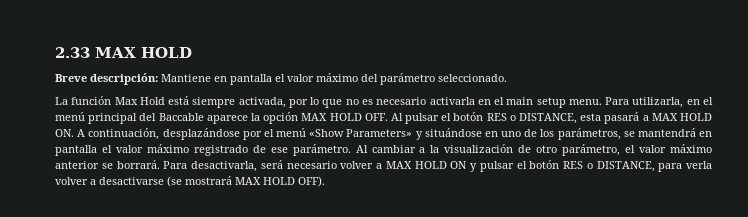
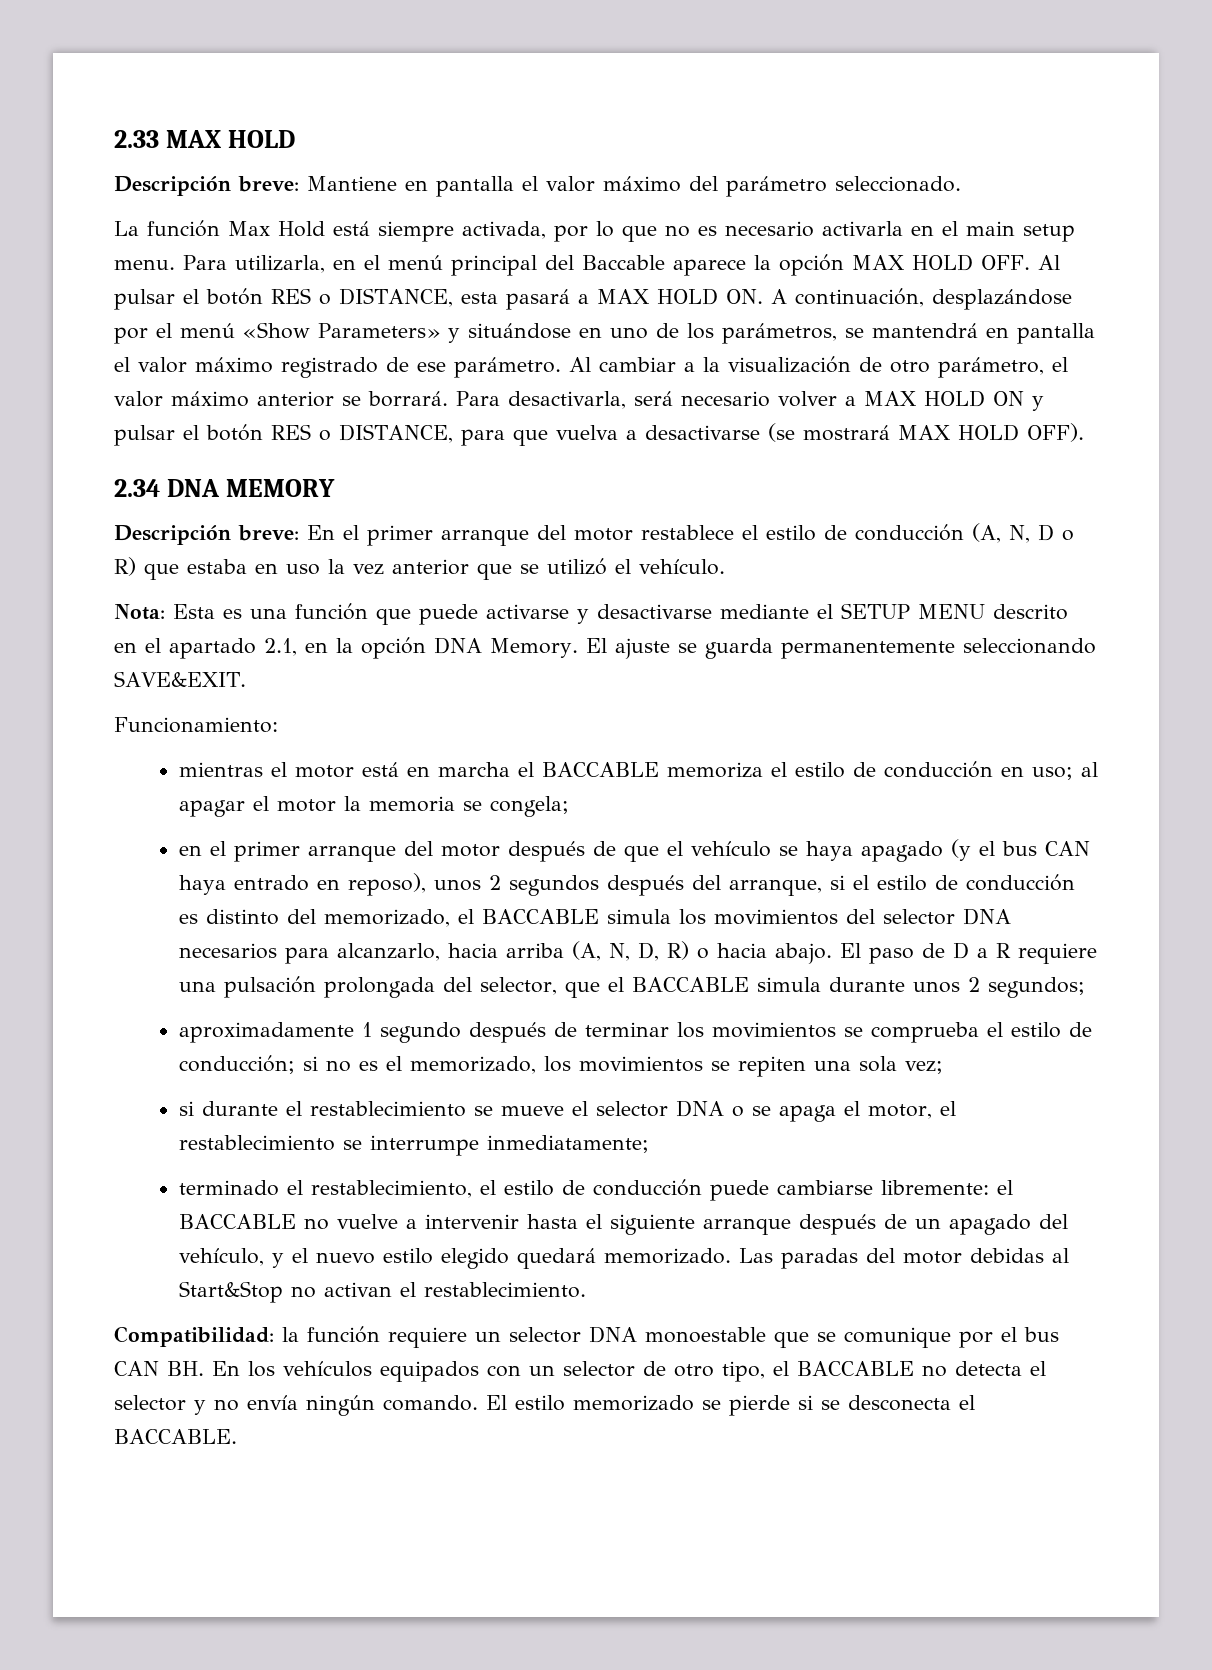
- Breve descripción: Mantiene en pantalla el valor máximo del parámetro seleccionado.
+ Descripción breve: Mantiene en pantalla el valor máximo del parámetro seleccionado.
- Para desactivarla, será necesario volver a MAX HOLD ON y pulsar el botón RES o DISTANCE, para verla volver a desactivarse (se mostrará MAX HOLD OFF).
+ Para desactivarla, será necesario volver a MAX HOLD ON y pulsar el botón RES o DISTANCE, para que vuelva a desactivarse (se mostrará MAX HOLD OFF).
+ 2.34 DNA MEMORY
+ Descripción breve: En el primer arranque del motor restablece el estilo de conducción (A, N, D o R) que estaba en uso la vez anterior que se utilizó el vehículo.
+ Nota: Esta es una función que puede activarse y desactivarse mediante el SETUP MENU descrito en el apartado 2.1, en la opción DNA Memory. El ajuste se guarda permanentemente seleccionando SAVE&EXIT.
+ Funcionamiento:
+ mientras el motor está en marcha el BACCABLE memoriza el estilo de conducción en uso; al apagar el motor la memoria se congela;
+ en el primer arranque del motor después de que el vehículo se haya apagado (y el bus CAN haya entrado en reposo), unos 2 segundos después del arranque, si el estilo de conducción es distinto del memorizado, el BACCABLE simula los movimientos del selector DNA necesarios para alcanzarlo, hacia arriba (A, N, D, R) o hacia abajo. El paso de D a R requiere una pulsación prolongada del selector, que el BACCABLE simula durante unos 2 segundos;
+ aproximadamente 1 segundo después de terminar los movimientos se comprueba el estilo de conducción; si no es el memorizado, los movimientos se repiten una sola vez;
+ si durante el restablecimiento se mueve el selector DNA o se apaga el motor, el restablecimiento se interrumpe inmediatamente;
+ terminado el restablecimiento, el estilo de conducción puede cambiarse libremente: el BACCABLE no vuelve a intervenir hasta el siguiente arranque después de un apagado del vehículo, y el nuevo estilo elegido quedará memorizado. Las paradas del motor debidas al Start&Stop no activan el restablecimiento.
+ Compatibilidad: la función requiere un selector DNA monoestable que se comunique por el bus CAN BH. En los vehículos equipados con un selector de otro tipo, el BACCABLE no detecta el selector y no envía ningún comando. El estilo memorizado se pierde si se desconecta el BACCABLE.

